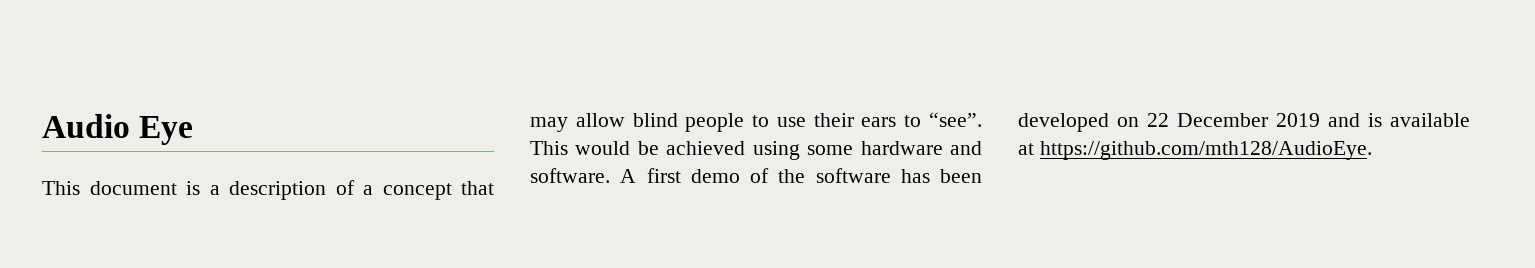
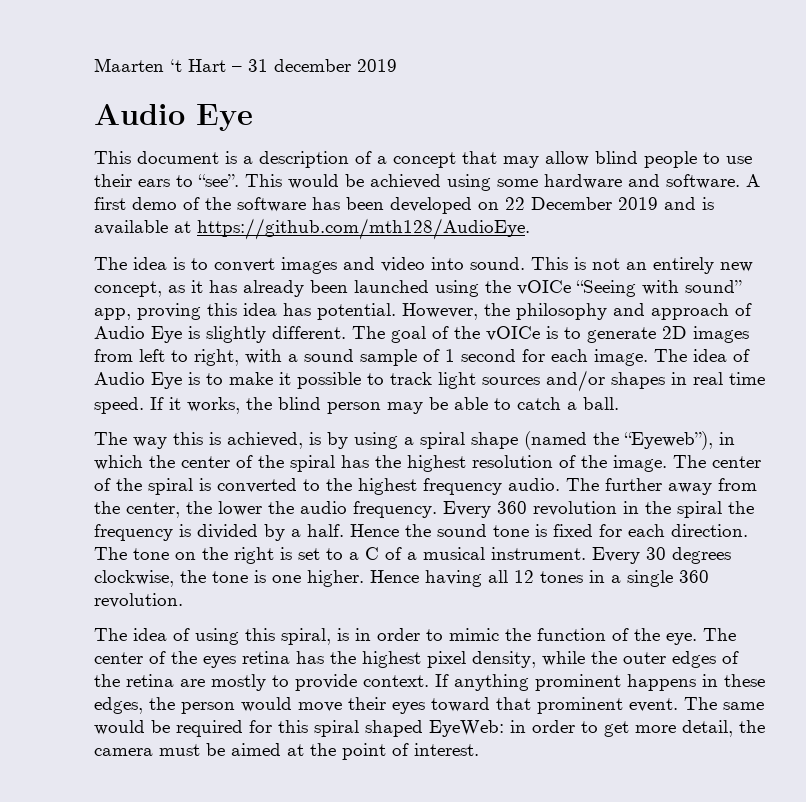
+ Maarten ‘t Hart – 31 december 2019
+ The idea is to convert images and video into sound. This is not an entirely new concept, as it has already been launched using the vOICe “Seeing with sound” app, proving this idea has potential. However, the philosophy and approach of Audio Eye is slightly different. The goal of the vOICe is to generate 2D images from left to right, with a sound sample of 1 second for each image. The idea of Audio Eye is to make it possible to track light sources and/or shapes in real time speed. If it works, the blind person may be able to catch a ball.
+ The way this is achieved, is by using a spiral shape (named the “Eyeweb”), in which the center of the spiral has the highest resolution of the image. The center of the spiral is converted to the highest frequency audio. The further away from the center, the lower the audio frequency. Every 360 revolution in the spiral the frequency is divided by a half. Hence the sound tone is fixed for each direction. The tone on the right is set to a C of a musical instrument. Every 30 degrees clockwise, the tone is one higher. Hence having all 12 tones in a single 360 revolution.
+ The idea of using this spiral, is in order to mimic the function of the eye. The center of the eyes retina has the highest pixel density, while the outer edges of the retina are mostly to provide context. If anything prominent happens in these edges, the person would move their eyes toward that prominent event. The same would be required for this spiral shaped EyeWeb: in order to get more detail, the camera must be aimed at the point of interest.

